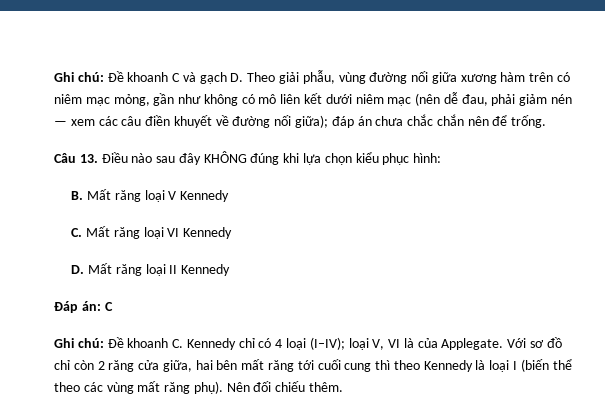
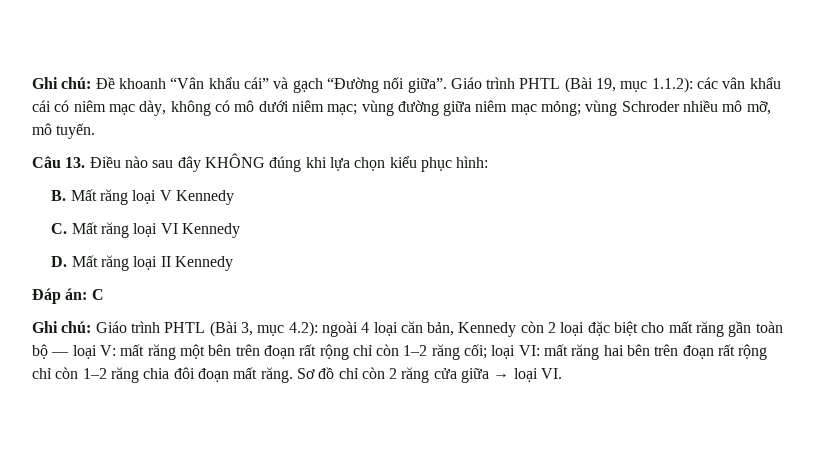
- Ghi chú: Đề khoanh C và gạch D. Theo giải phẫu, vùng đường nối giữa xương hàm trên có niêm mạc mỏng, gần như không có mô liên kết dưới niêm mạc (nên dễ đau, phải giảm nén — xem các câu điền khuyết về đường nối giữa); đáp án chưa chắc chắn nên để trống.
+ Ghi chú: Đề khoanh “Vân khẩu cái” và gạch “Đường nối giữa”. Giáo trình PHTL (Bài 19, mục 1.1.2): các vân khẩu cái có niêm mạc dày, không có mô dưới niêm mạc; vùng đường giữa niêm mạc mỏng; vùng Schroder nhiều mô mỡ, mô tuyến.
- Ghi chú: Đề khoanh C. Kennedy chỉ có 4 loại (I–IV); loại V, VI là của Applegate. Với sơ đồ chỉ còn 2 răng cửa giữa, hai bên mất răng tới cuối cung thì theo Kennedy là loại I (biến thể theo các vùng mất răng phụ). Nên đối chiếu thêm.
+ Ghi chú: Giáo trình PHTL (Bài 3, mục 4.2): ngoài 4 loại căn bản, Kennedy còn 2 loại đặc biệt cho mất răng gần toàn bộ — loại V: mất răng một bên trên đoạn rất rộng chỉ còn 1–2 răng cối; loại VI: mất răng hai bên trên đoạn rất rộng chỉ còn 1–2 răng chia đôi đoạn mất răng. Sơ đồ chỉ còn 2 răng cửa giữa → loại VI.

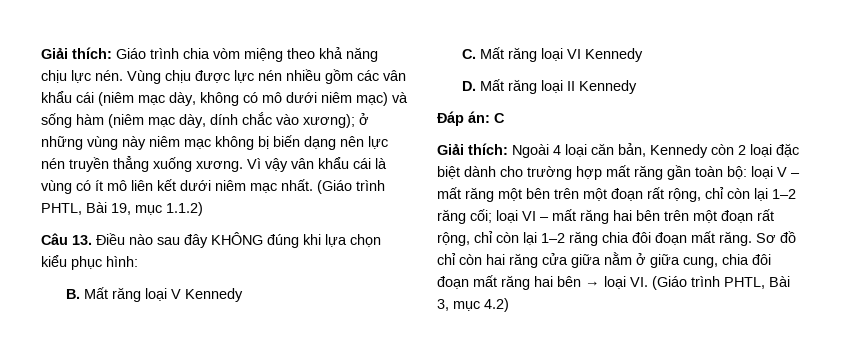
- Ghi chú: Đề khoanh “Vân khẩu cái” và gạch “Đường nối giữa”. Giáo trình PHTL (Bài 19, mục 1.1.2): các vân khẩu cái có niêm mạc dày, không có mô dưới niêm mạc; vùng đường giữa niêm mạc mỏng; vùng Schroder nhiều mô mỡ, mô tuyến.
+ Giải thích: Giáo trình chia vòm miệng theo khả năng chịu lực nén. Vùng chịu được lực nén nhiều gồm các vân khẩu cái (niêm mạc dày, không có mô dưới niêm mạc) và sống hàm (niêm mạc dày, dính chắc vào xương); ở những vùng này niêm mạc không bị biến dạng nên lực nén truyền thẳng xuống xương. Vì vậy vân khẩu cái là vùng có ít mô liên kết dưới niêm mạc nhất. (Giáo trình PHTL, Bài 19, mục 1.1.2)
- Ghi chú: Giáo trình PHTL (Bài 3, mục 4.2): ngoài 4 loại căn bản, Kennedy còn 2 loại đặc biệt cho mất răng gần toàn bộ — loại V: mất răng một bên trên đoạn rất rộng chỉ còn 1–2 răng cối; loại VI: mất răng hai bên trên đoạn rất rộng chỉ còn 1–2 răng chia đôi đoạn mất răng.
+ Giải thích: Ngoài 4 loại căn bản, Kennedy còn 2 loại đặc biệt dành cho trường hợp mất răng gần toàn bộ: loại V – mất răng một bên trên một đoạn rất rộng, chỉ còn lại 1–2 răng cối; loại VI – mất răng hai bên trên một đoạn rất rộng, chỉ còn lại 1–2 răng chia đôi đoạn mất răng.
- Sơ đồ chỉ còn 2 răng cửa giữa → loại VI.
+ Sơ đồ chỉ còn hai răng cửa giữa nằm ở giữa cung, chia đôi đoạn mất răng hai bên → loại VI. (Giáo trình PHTL, Bài 3, mục 4.2)

